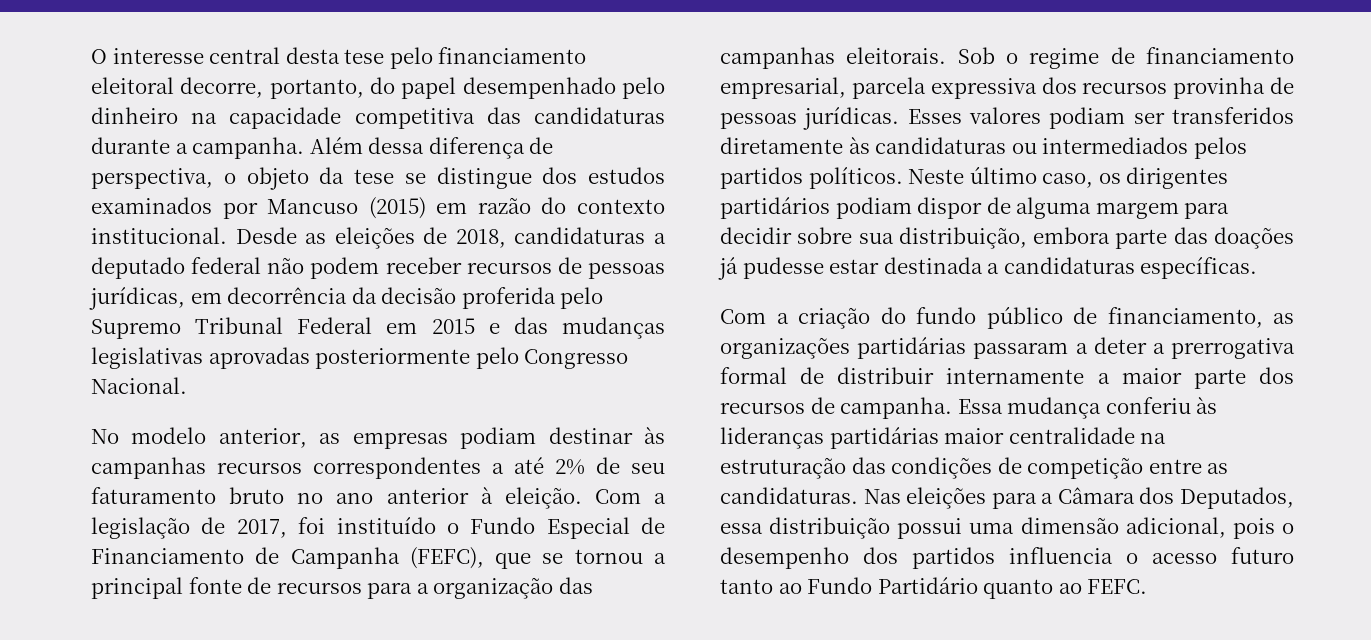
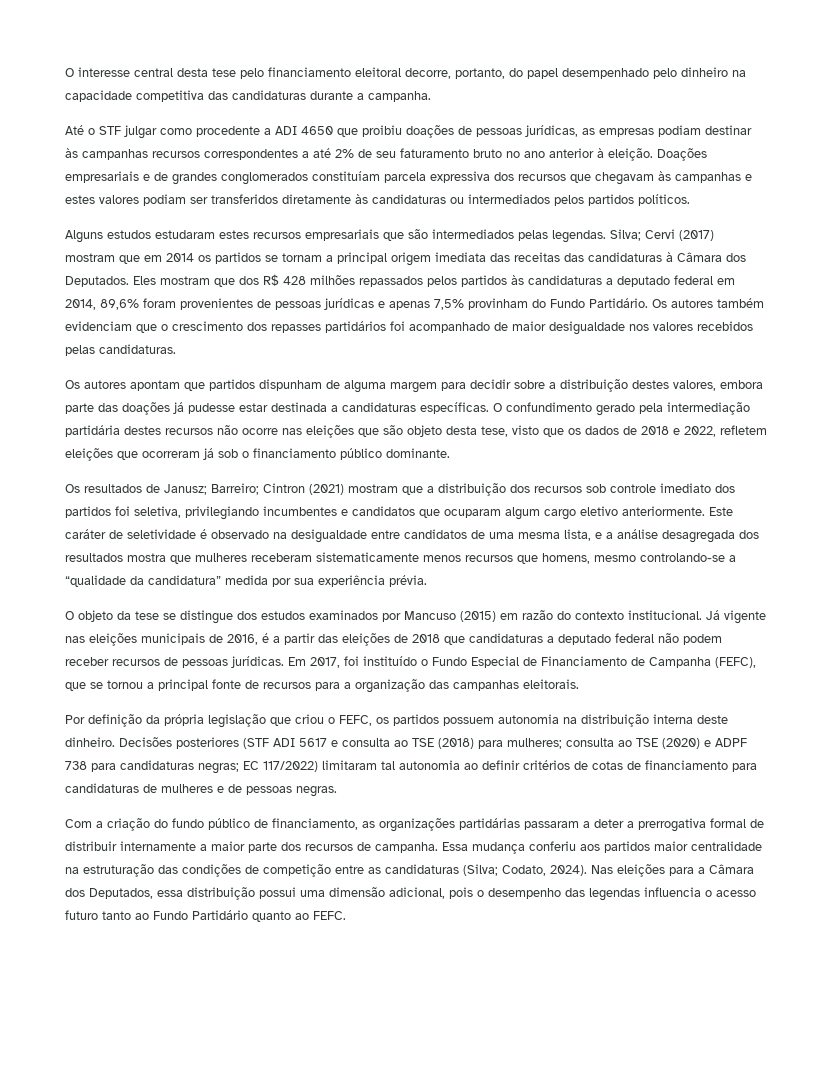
- O interesse central desta tese pelo financiamento eleitoral decorre, portanto, do papel desempenhado pelo dinheiro na capacidade competitiva das candidaturas durante a campanha. Além dessa diferença de perspectiva, o objeto da tese se distingue dos estudos examinados por Mancuso (2015) em razão do contexto institucional. Desde as eleições de 2018, candidaturas a deputado federal não podem receber recursos de pessoas jurídicas, em decorrência da decisão proferida pelo Supremo Tribunal Federal em 2015 e das mudanças legislativas aprovadas posteriormente pelo Congresso Nacional.
- No modelo anterior, as empresas podiam destinar às campanhas recursos correspondentes a até 2% de seu faturamento bruto no ano anterior à eleição.
+ O interesse central desta tese pelo financiamento eleitoral decorre, portanto, do papel desempenhado pelo dinheiro na capacidade competitiva das candidaturas durante a campanha.
+ Até o STF julgar como procedente a ADI 4650 que proibiu doações de pessoas jurídicas, as empresas podiam destinar às campanhas recursos correspondentes a até 2% de seu faturamento bruto no ano anterior à eleição.
- Com a legislação de 2017, foi instituído o Fundo Especial de Financiamento de Campanha (FEFC), que se tornou a principal fonte de recursos para a organização das campanhas eleitorais. Sob o regime de financiamento empresarial, parcela expressiva dos recursos provinha de pessoas jurídicas. Esses valores podiam ser transferidos diretamente às candidaturas ou intermediados pelos partidos políticos. Neste último caso, os dirigentes partidários podiam dispor de alguma margem para decidir sobre sua distribuição, embora parte das doações já pudesse estar destinada a candidaturas específicas.
+ Doações empresariais e de grandes conglomerados constituíam parcela expressiva dos recursos que chegavam às campanhas e estes valores podiam ser transferidos diretamente às candidaturas ou intermediados pelos partidos políticos.
+ Alguns estudos estudaram estes recursos empresariais que são intermediados pelas legendas. Silva; Cervi (2017) mostram que em 2014 os partidos se tornam a principal origem imediata das receitas das candidaturas à Câmara dos Deputados. Eles mostram que dos R$ 428 milhões repassados pelos partidos às candidaturas a deputado federal em 2014, 89,6% foram provenientes de pessoas jurídicas e apenas 7,5% provinham do Fundo Partidário. Os autores também evidenciam que o crescimento dos repasses partidários foi acompanhado de maior desigualdade nos valores recebidos pelas candidaturas.
+ Os autores apontam que partidos dispunham de alguma margem para decidir sobre a distribuição destes valores, embora parte das doações já pudesse estar destinada a candidaturas específicas. O confundimento gerado pela intermediação partidária destes recursos não ocorre nas eleições que são objeto desta tese, visto que os dados de 2018 e 2022, refletem eleições que ocorreram já sob o financiamento público dominante.
+ Os resultados de Janusz; Barreiro; Cintron (2021) mostram que a distribuição dos recursos sob controle imediato dos partidos foi seletiva, privilegiando incumbentes e candidatos que ocuparam algum cargo eletivo anteriormente. Este caráter de seletividade é observado na desigualdade entre candidatos de uma mesma lista, e a análise desagregada dos resultados mostra que mulheres receberam sistematicamente menos recursos que homens, mesmo controlando-se a “qualidade da candidatura” medida por sua experiência prévia.
+ O objeto da tese se distingue dos estudos examinados por Mancuso (2015) em razão do contexto institucional. Já vigente nas eleições municipais de 2016, é a partir das eleições de 2018 que candidaturas a deputado federal não podem receber recursos de pessoas jurídicas. Em 2017, foi instituído o Fundo Especial de Financiamento de Campanha (FEFC), que se tornou a principal fonte de recursos para a organização das campanhas eleitorais.
+ Por definição da própria legislação que criou o FEFC, os partidos possuem autonomia na distribuição interna deste dinheiro. Decisões posteriores (STF ADI 5617 e consulta ao TSE (2018) para mulheres; consulta ao TSE (2020) e ADPF 738 para candidaturas negras; EC 117/2022) limitaram tal autonomia ao definir critérios de cotas de financiamento para candidaturas de mulheres e de pessoas negras.
- Essa mudança conferiu às lideranças partidárias maior centralidade na estruturação das condições de competição entre as candidaturas.
+ Essa mudança conferiu aos partidos maior centralidade na estruturação das condições de competição entre as candidaturas (Silva; Codato, 2024).
- Nas eleições para a Câmara dos Deputados, essa distribuição possui uma dimensão adicional, pois o desempenho dos partidos influencia o acesso futuro tanto ao Fundo Partidário quanto ao FEFC.
+ Nas eleições para a Câmara dos Deputados, essa distribuição possui uma dimensão adicional, pois o desempenho das legendas influencia o acesso futuro tanto ao Fundo Partidário quanto ao FEFC.

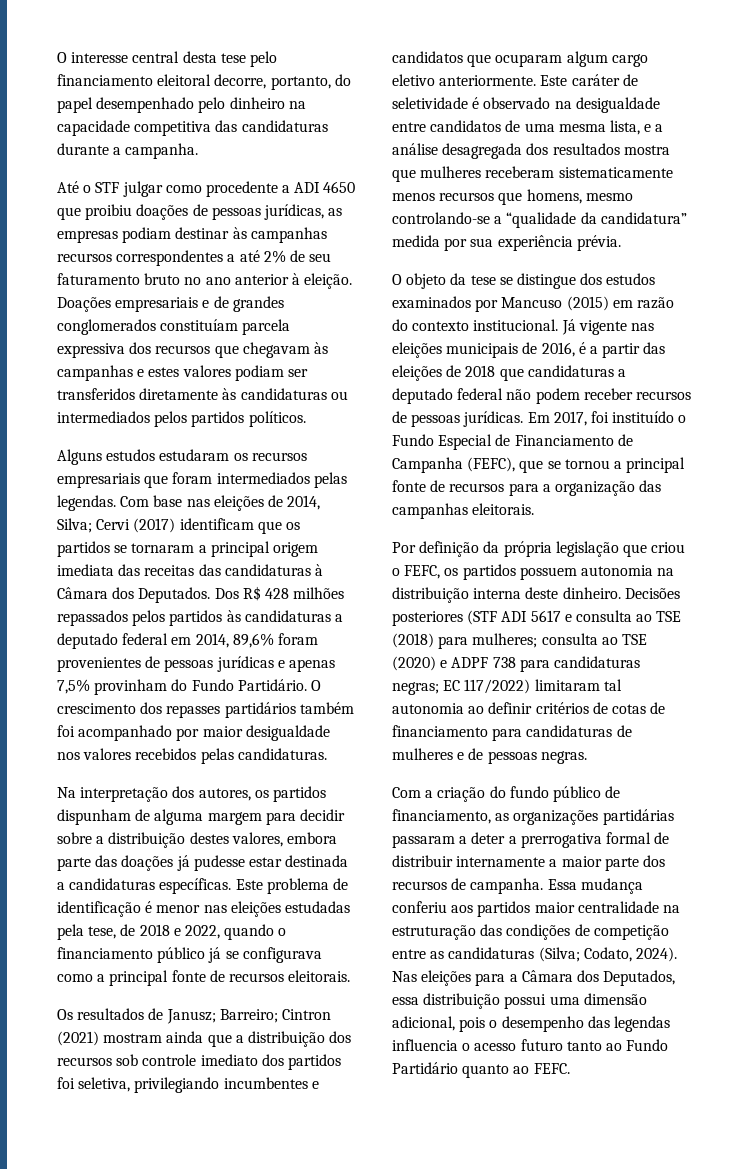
- Alguns estudos estudaram estes recursos empresariais que são intermediados pelas legendas.
+ Alguns estudos estudaram os recursos empresariais que foram intermediados pelas legendas.
- Silva; Cervi (2017) mostram que em 2014 os partidos se tornam a principal origem imediata das receitas das candidaturas à Câmara dos Deputados.
+ Com base nas eleições de 2014, Silva; Cervi (2017) identificam que os partidos se tornaram a principal origem imediata das receitas das candidaturas à Câmara dos Deputados.
- Eles mostram que dos R$ 428 milhões repassados pelos partidos às candidaturas a deputado federal em 2014, 89,6% foram provenientes de pessoas jurídicas e apenas 7,5% provinham do Fundo Partidário.
+ Dos R$ 428 milhões repassados pelos partidos às candidaturas a deputado federal em 2014, 89,6% foram provenientes de pessoas jurídicas e apenas 7,5% provinham do Fundo Partidário.
- Os autores também evidenciam que o crescimento dos repasses partidários foi acompanhado de maior desigualdade nos valores recebidos pelas candidaturas.
+ O crescimento dos repasses partidários também foi acompanhado por maior desigualdade nos valores recebidos pelas candidaturas.
- Os autores apontam que partidos dispunham de alguma margem para decidir sobre a distribuição destes valores, embora parte das doações já pudesse estar destinada a candidaturas específicas.
+ Na interpretação dos autores, os partidos dispunham de alguma margem para decidir sobre a distribuição destes valores, embora parte das doações já pudesse estar destinada a candidaturas específicas.
- O confundimento gerado pela intermediação partidária destes recursos não ocorre nas eleições que são objeto desta tese, visto que os dados de 2018 e 2022, refletem eleições que ocorreram já sob o financiamento público dominante.
+ Este problema de identificação é menor nas eleições estudadas pela tese, de 2018 e 2022, quando o financiamento público já se configurava como a principal fonte de recursos eleitorais.
- Os resultados de Janusz; Barreiro; Cintron (2021) mostram que a distribuição dos recursos sob controle imediato dos partidos foi seletiva, privilegiando incumbentes e candidatos que ocuparam algum cargo eletivo anteriormente.
+ Os resultados de Janusz; Barreiro; Cintron (2021) mostram ainda que a distribuição dos recursos sob controle imediato dos partidos foi seletiva, privilegiando incumbentes e candidatos que ocuparam algum cargo eletivo anteriormente.

